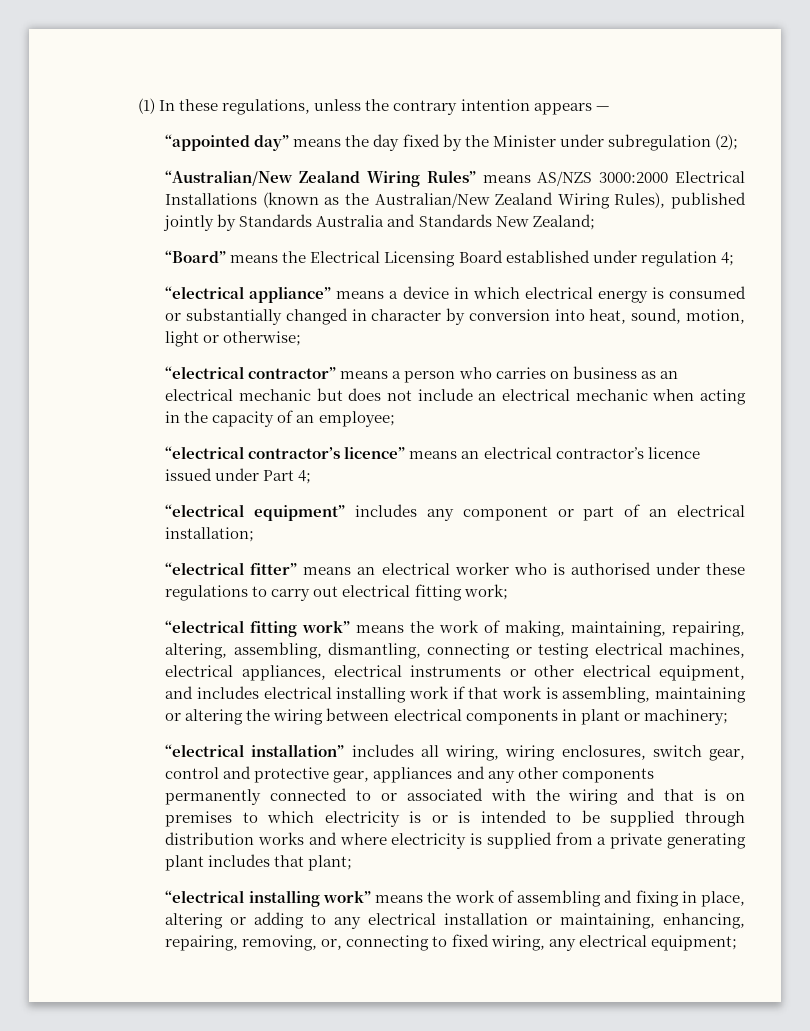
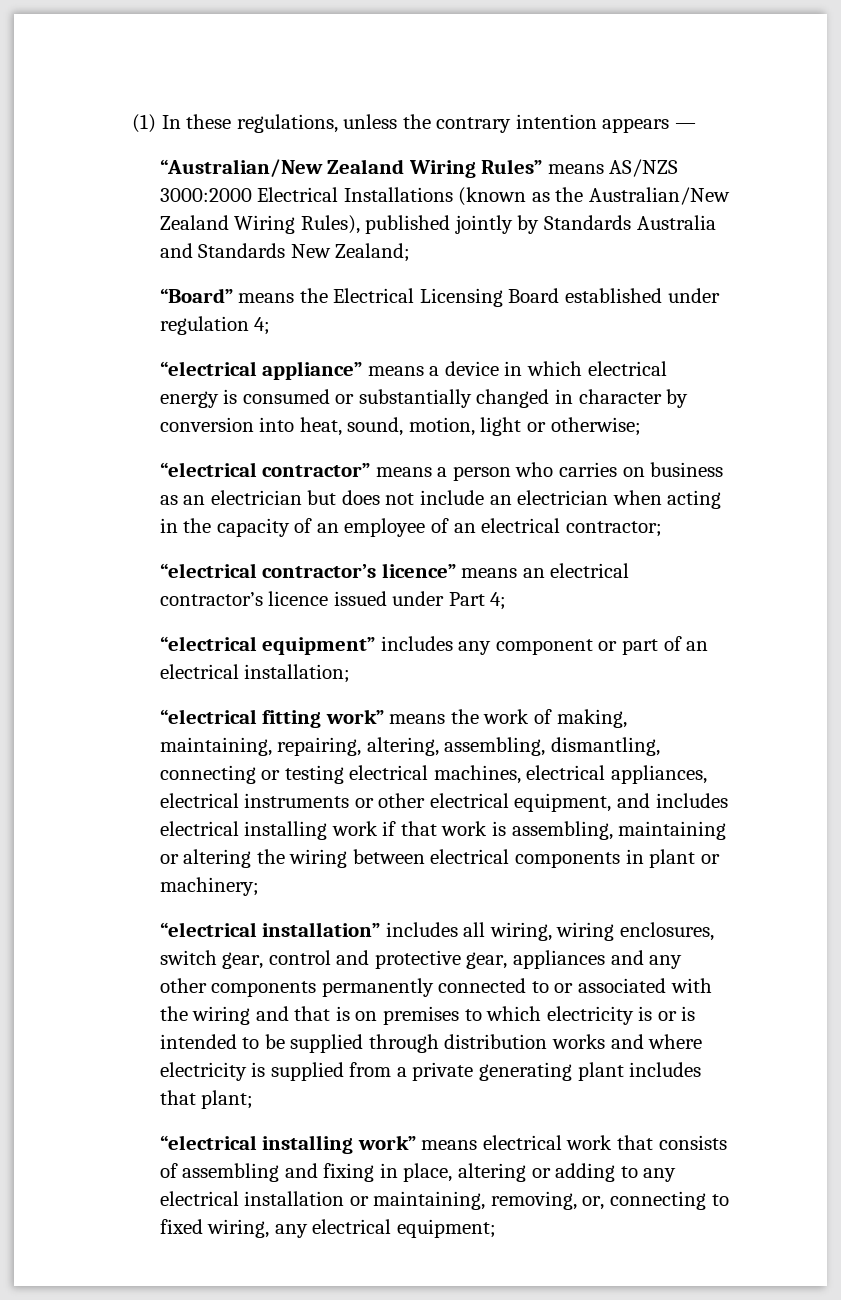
- “appointed day” means the day fixed by the Minister under subregulation (2);
- “electrical contractor” means a person who carries on business as an electrical mechanic but does not include an electrical mechanic when acting in the capacity of an employee;
+ “electrical contractor” means a person who carries on business as an electrician but does not include an electrician when acting in the capacity of an employee of an electrical contractor;
- “electrical fitter” means an electrical worker who is authorised under these regulations to carry out electrical fitting work;
- “electrical installing work” means the work of assembling and fixing in place, altering or adding to any electrical installation or maintaining, enhancing, repairing, removing, or, connecting to fixed wiring, any electrical equipment;
+ “electrical installing work” means electrical work that consists of assembling and fixing in place, altering or adding to any electrical installation or maintaining, removing, or, connecting to fixed wiring, any electrical equipment;

